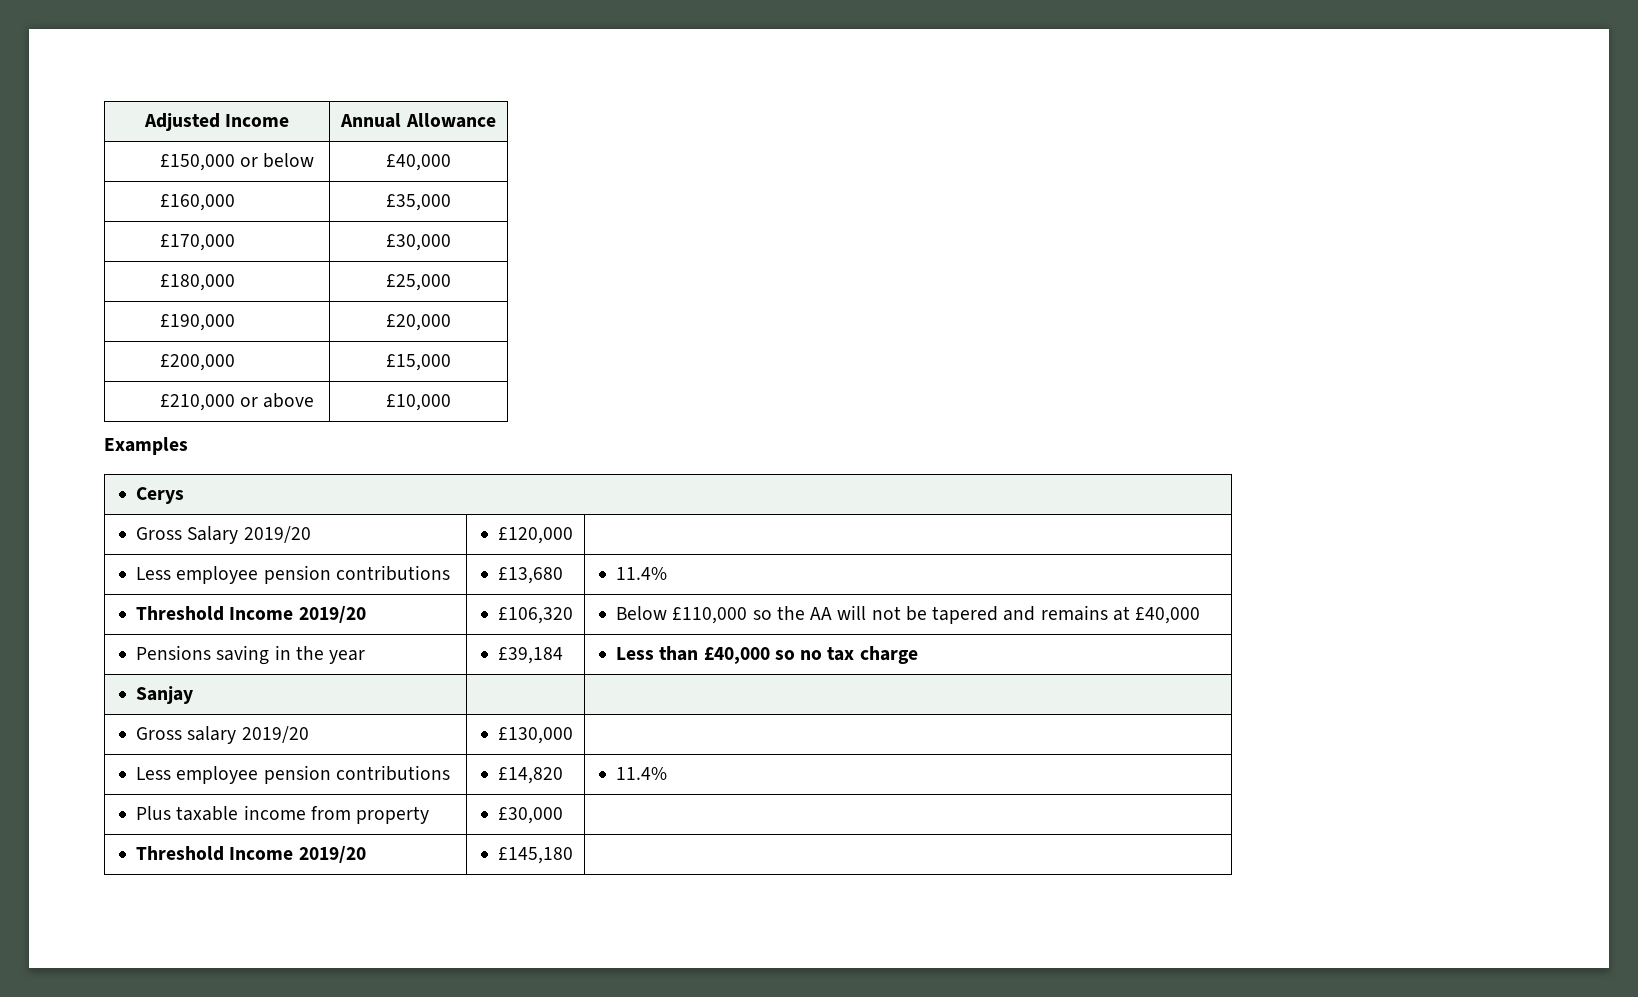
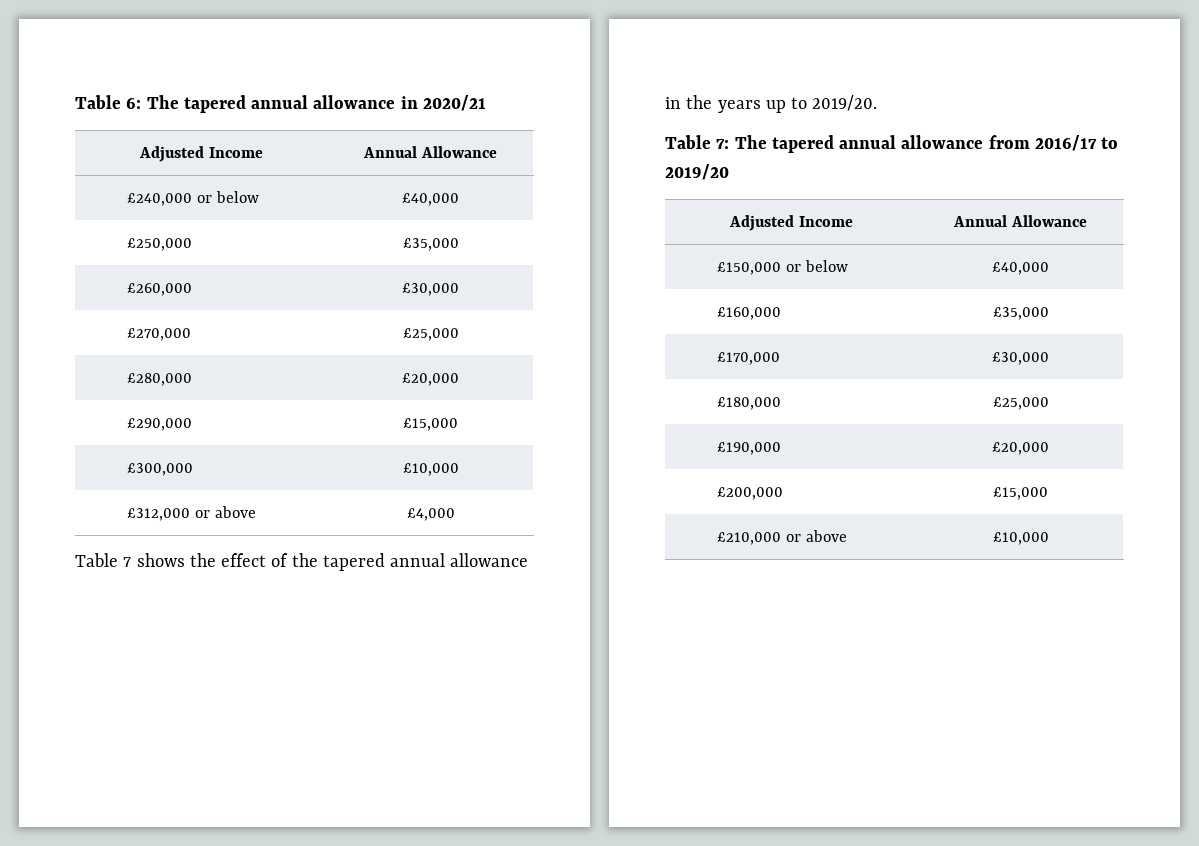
+ Table 6: The tapered annual allowance in 2020/21
+ Adjusted Income | Annual Allowance
+ £240,000 or below | £40,000
+ £250,000 | £35,000
+ £260,000 | £30,000
+ £270,000 | £25,000
+ £280,000 | £20,000
+ £290,000 | £15,000
+ £300,000 | £10,000
+ £312,000 or above | £4,000
+ Table 7 shows the effect of the tapered annual allowance in the years up to 2019/20.
+ Table 7: The tapered annual allowance from 2016/17 to 2019/20
- Examples
- Cerys
- Gross Salary 2019/20 | £120,000 |
- Less employee pension contributions | £13,680 | 11.4%
- Threshold Income 2019/20 | £106,320 | Below £110,000 so the AA will not be tapered and remains at £40,000
- Pensions saving in the year | £39,184 | Less than £40,000 so no tax charge
- Sanjay | |
- Gross salary 2019/20 | £130,000 |
- Less employee pension contributions | £14,820 | 11.4%
- Plus taxable income from property | £30,000 |
- Threshold Income 2019/20 | £145,180 |

